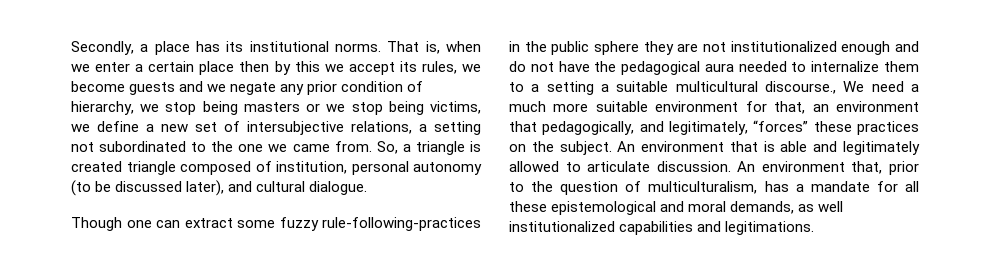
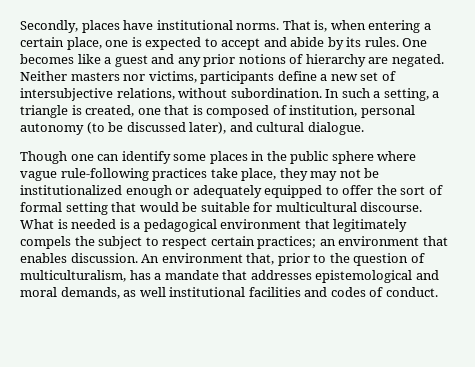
- Secondly, a place has its institutional norms.
+ Secondly, places have institutional norms.
- That is, when we enter a certain place then by this we accept its rules, we become guests and we negate any prior condition of hierarchy, we stop being masters or we stop being victims, we define a new set of intersubjective relations, a setting not subordinated to the one we came from. So, a triangle is created triangle composed of institution, personal autonomy (to be discussed later), and cultural dialogue.
+ That is, when entering a certain place, one is expected to accept and abide by its rules. One becomes like a guest and any prior notions of hierarchy are negated. Neither masters nor victims, participants define a new set of intersubjective relations, without subordination. In such a setting, a triangle is created, one that is composed of institution, personal autonomy (to be discussed later), and cultural dialogue.
- Though one can extract some fuzzy rule-following-practices in the public sphere they are not institutionalized enough and do not have the pedagogical aura needed to internalize them to a setting a suitable multicultural discourse., We need a much more suitable environment for that, an environment that pedagogically, and legitimately, “forces” these practices on the subject. An environment that is able and legitimately allowed to articulate discussion.
+ Though one can identify some places in the public sphere where vague rule-following practices take place, they may not be institutionalized enough or adequately equipped to offer the sort of formal setting that would be suitable for multicultural discourse. What is needed is a pedagogical environment that legitimately compels the subject to respect certain practices; an environment that enables discussion.
- An environment that, prior to the question of multiculturalism, has a mandate for all these epistemological and moral demands, as well institutionalized capabilities and legitimations.
+ An environment that, prior to the question of multiculturalism, has a mandate that addresses epistemological and moral demands, as well institutional facilities and codes of conduct.

